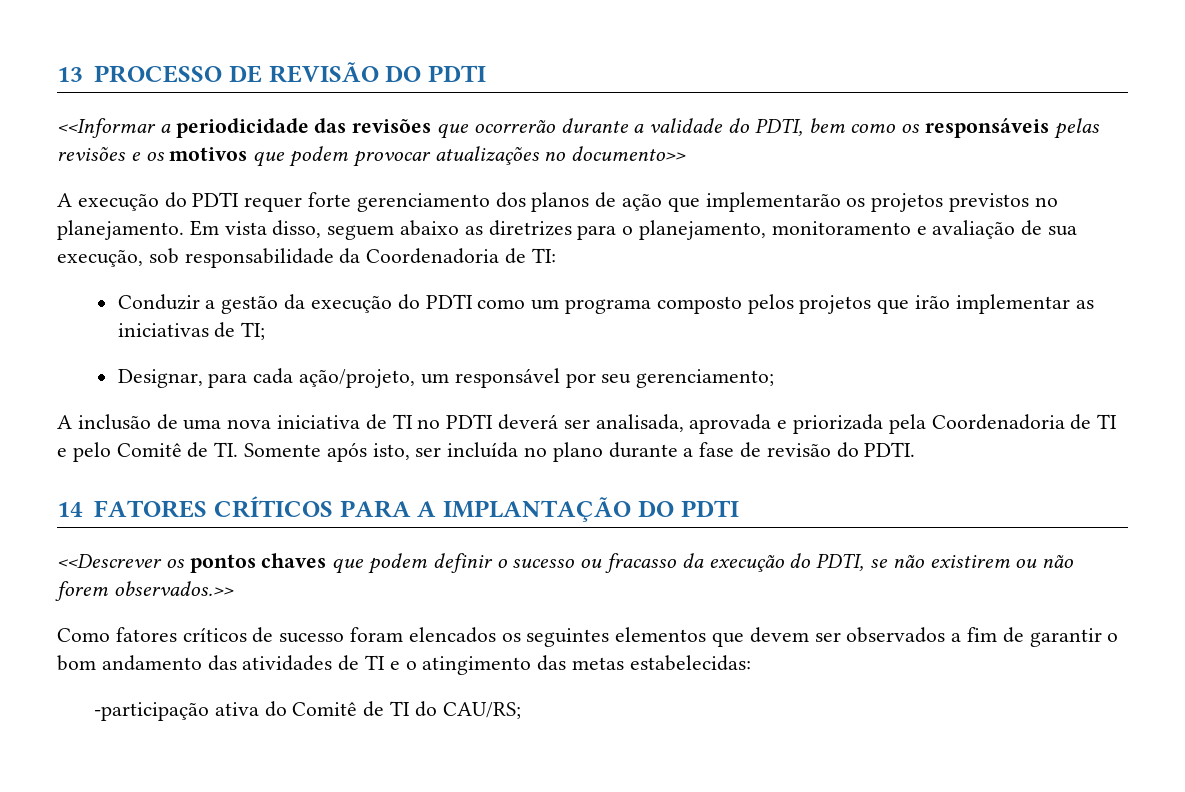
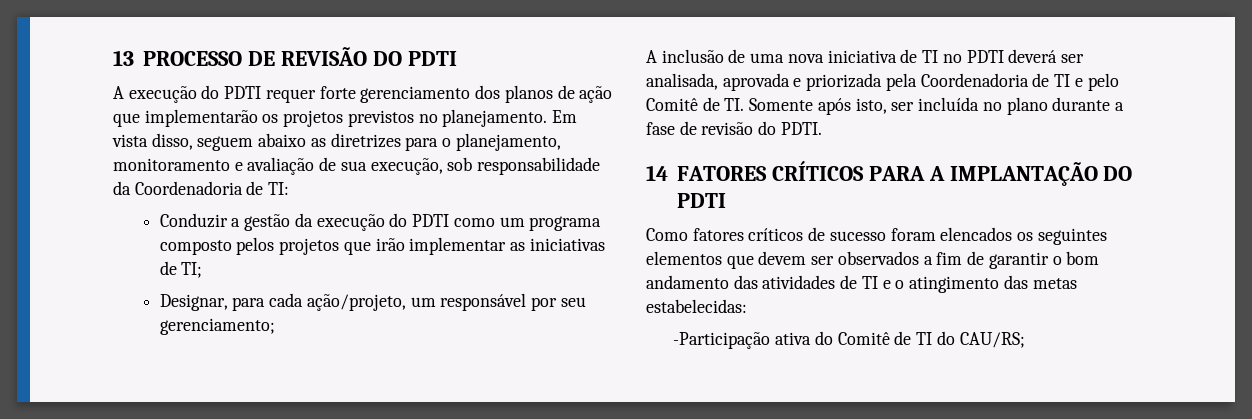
- <<Informar a periodicidade das revisões que ocorrerão durante a validade do PDTI, bem como os responsáveis pelas revisões e os motivos que podem provocar atualizações no documento>>
- <<Descrever os pontos chaves que podem definir o sucesso ou fracasso da execução do PDTI, se não existirem ou não forem observados.>>
- -participação ativa do Comitê de TI do CAU/RS;
+ -Participação ativa do Comitê de TI do CAU/RS;

